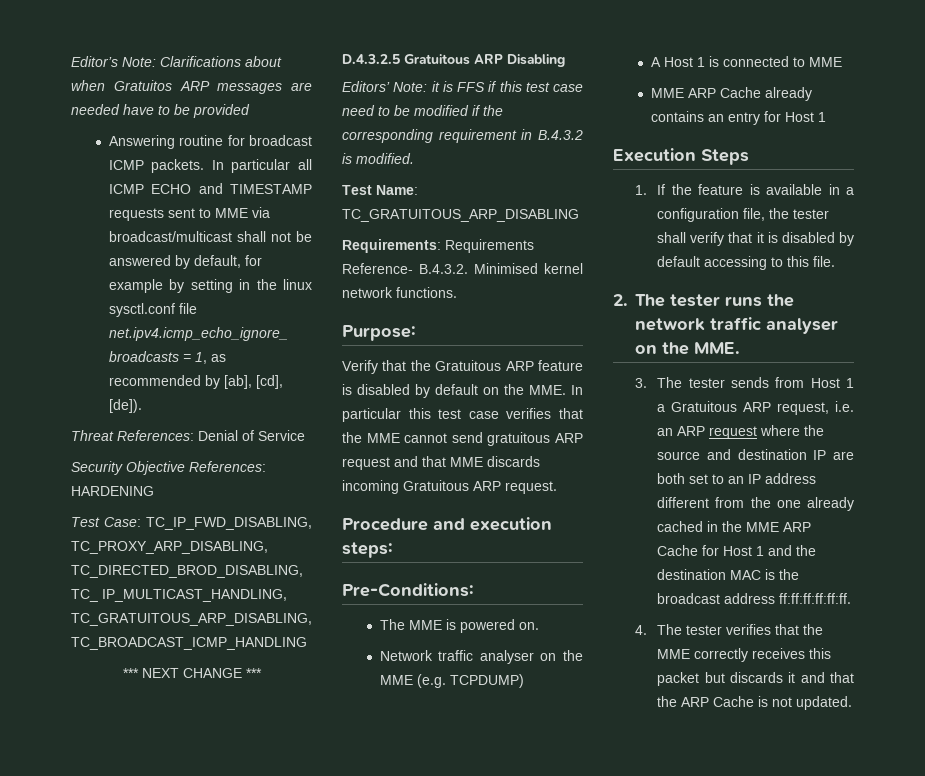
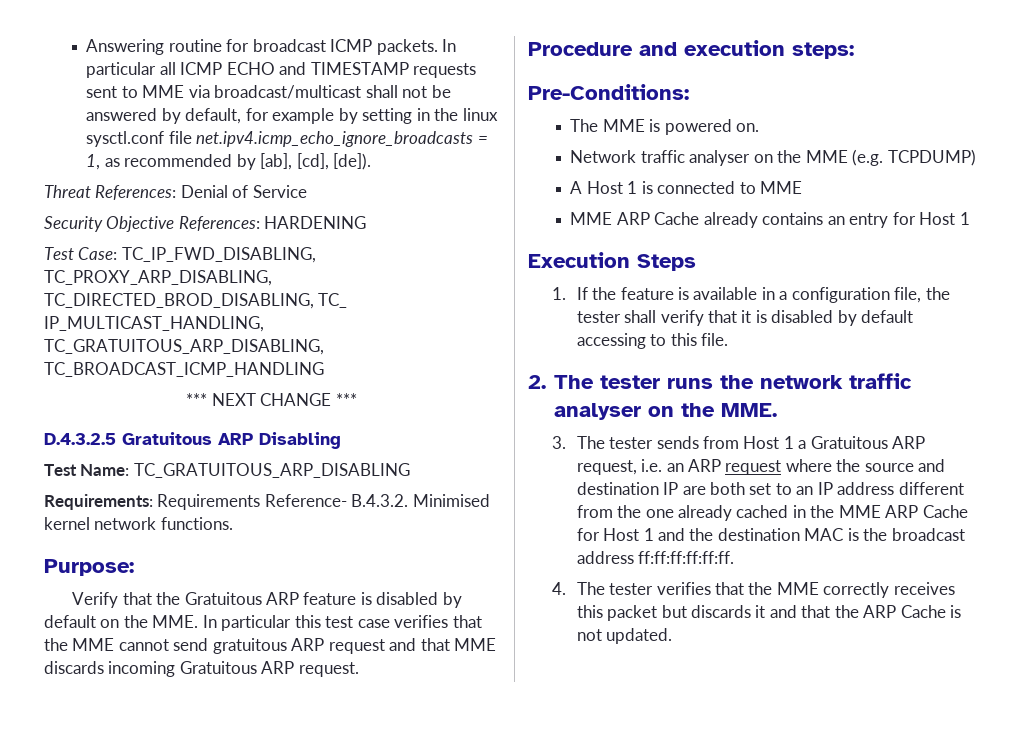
- Editor’s Note: Clarifications about when Gratuitos ARP messages are needed have to be provided
- Editors’ Note: it is FFS if this test case need to be modified if the corresponding requirement in B.4.3.2 is modified.

